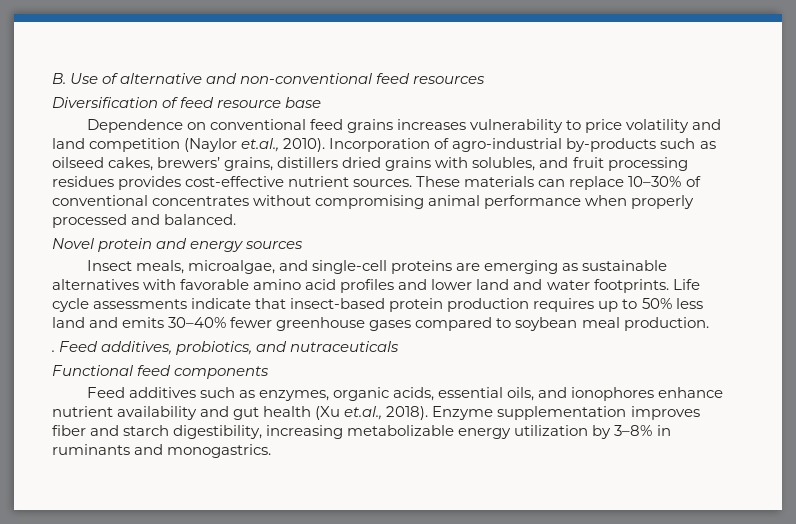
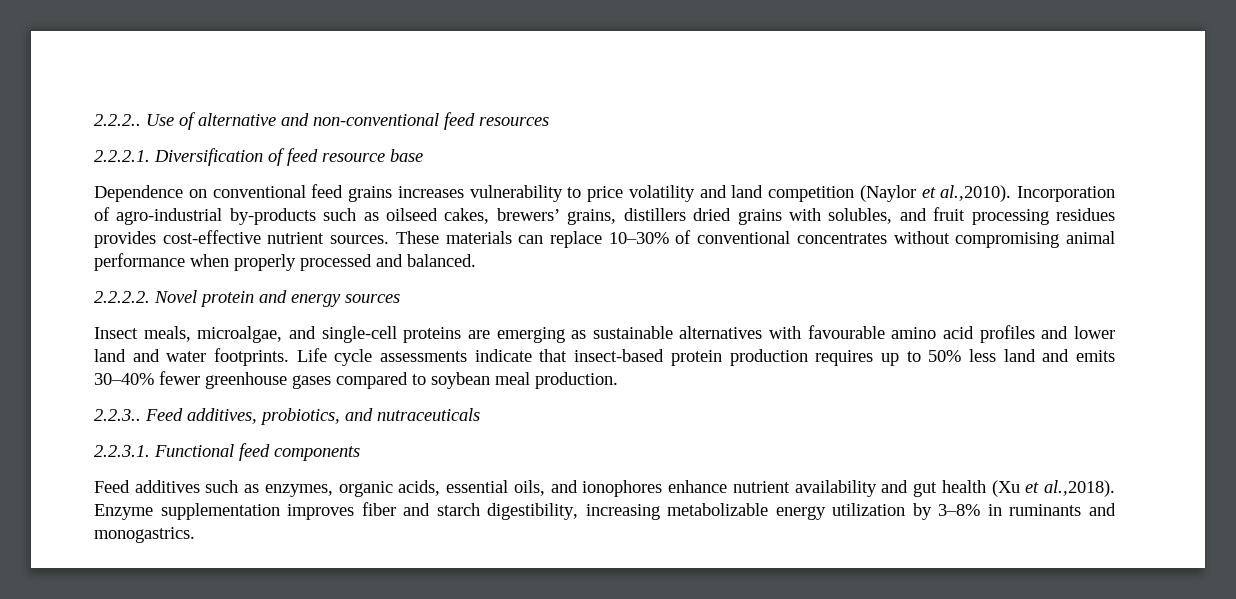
- B. Use of alternative and non-conventional feed resources
+ 2.2.2.. Use of alternative and non-conventional feed resources
- Diversification of feed resource base
+ 2.2.2.1. Diversification of feed resource base
- Dependence on conventional feed grains increases vulnerability to price volatility and land competition (Naylor et.al., 2010). Incorporation of agro-industrial by-products such as oilseed cakes, brewers’ grains, distillers dried grains with solubles, and fruit processing residues provides cost-effective nutrient sources.
+ Dependence on conventional feed grains increases vulnerability to price volatility and land competition (Naylor et al.,2010). Incorporation of agro-industrial by-products such as oilseed cakes, brewers’ grains, distillers dried grains with solubles, and fruit processing residues provides cost-effective nutrient sources.
- Novel protein and energy sources
+ 2.2.2.2. Novel protein and energy sources
- Insect meals, microalgae, and single-cell proteins are emerging as sustainable alternatives with favorable amino acid profiles and lower land and water footprints.
+ Insect meals, microalgae, and single-cell proteins are emerging as sustainable alternatives with favourable amino acid profiles and lower land and water footprints.
- .
+ 2.2.3..
- Functional feed components
+ 2.2.3.1. Functional feed components
- Feed additives such as enzymes, organic acids, essential oils, and ionophores enhance nutrient availability and gut health (Xu et.al., 2018). Enzyme supplementation improves fiber and starch digestibility, increasing metabolizable energy utilization by 3–8% in ruminants and monogastrics.
+ Feed additives such as enzymes, organic acids, essential oils, and ionophores enhance nutrient availability and gut health (Xu et al.,2018). Enzyme supplementation improves fiber and starch digestibility, increasing metabolizable energy utilization by 3–8% in ruminants and monogastrics.

